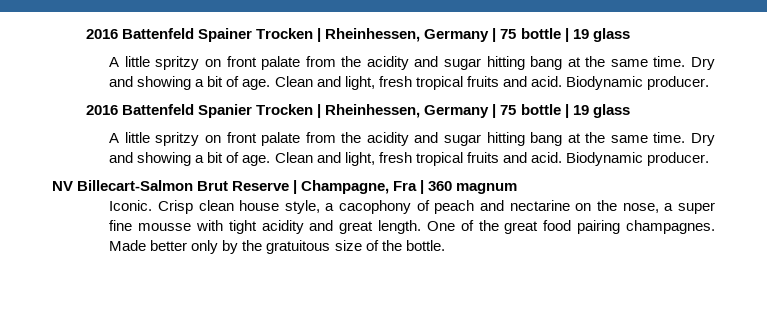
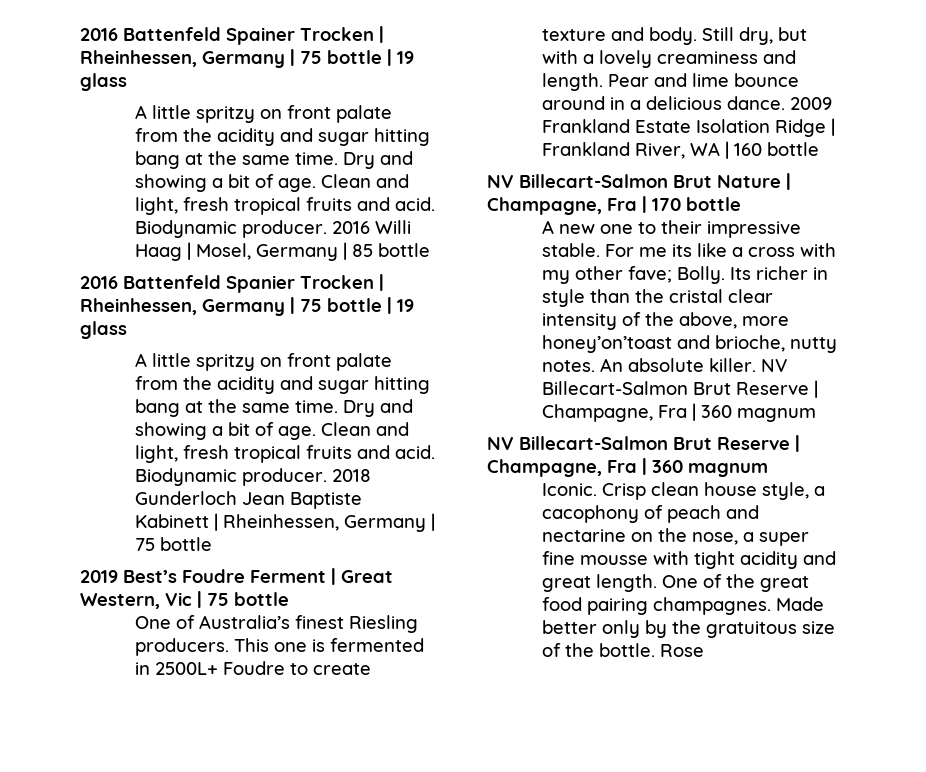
+ 2016 Willi Haag | Mosel, Germany | 85 bottle
+ 2018 Gunderloch Jean Baptiste Kabinett | Rheinhessen, Germany | 75 bottle
+ 2019 Best’s Foudre Ferment | Great Western, Vic | 75 bottle
+ One of Australia’s finest Riesling producers. This one is fermented in 2500L+ Foudre to create texture and body. Still dry, but with a lovely creaminess and length. Pear and lime bounce around in a delicious dance. 2009 Frankland Estate Isolation Ridge | Frankland River, WA | 160 bottle
+ NV Billecart-Salmon Brut Nature | Champagne, Fra | 170 bottle
+ A new one to their impressive stable. For me its like a cross with my other fave; Bolly. Its richer in style than the cristal clear intensity of the above, more honey’on’toast and brioche, nutty notes. An absolute killer. NV Billecart-Salmon Brut Reserve | Champagne, Fra | 360 magnum
+ Rose

